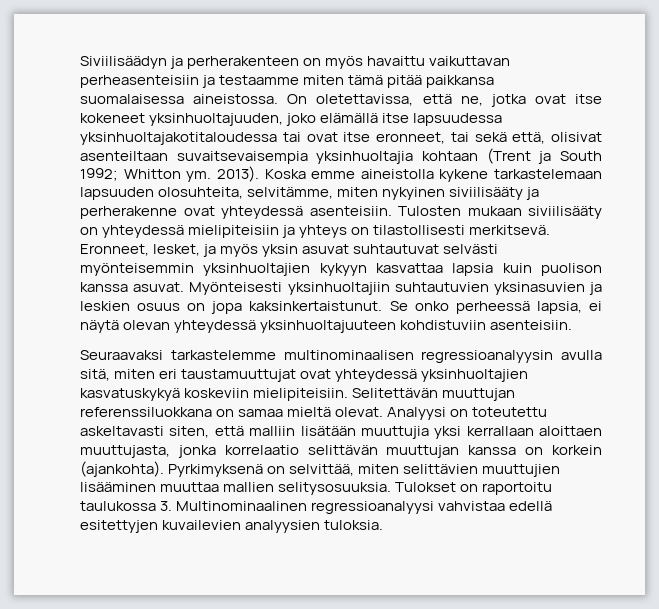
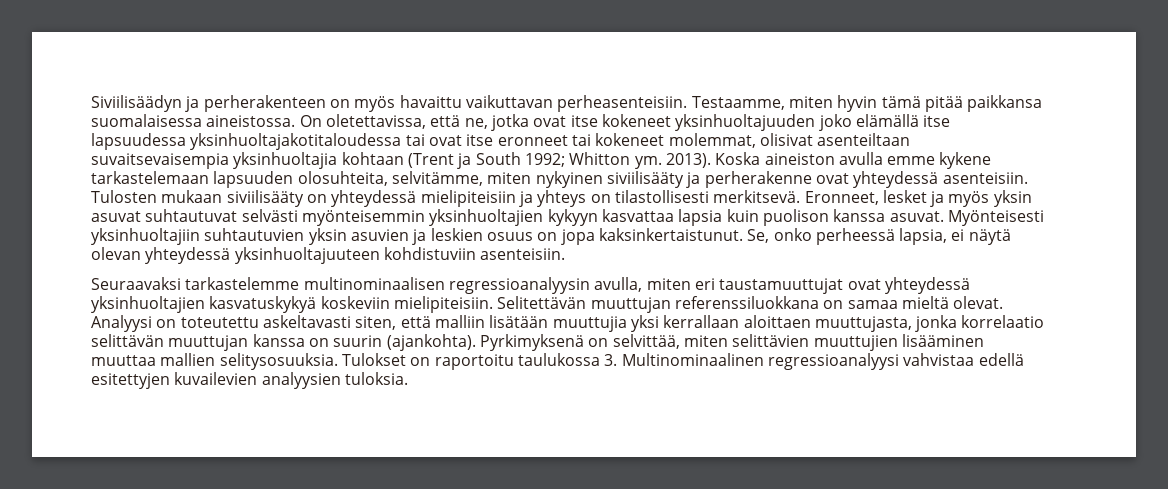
- Siviilisäädyn ja perherakenteen on myös havaittu vaikuttavan perheasenteisiin ja testaamme miten tämä pitää paikkansa suomalaisessa aineistossa.
+ Siviilisäädyn ja perherakenteen on myös havaittu vaikuttavan perheasenteisiin. Testaamme, miten hyvin tämä pitää paikkansa suomalaisessa aineistossa.
- On oletettavissa, että ne, jotka ovat itse kokeneet yksinhuoltajuuden, joko elämällä itse lapsuudessa yksinhuoltajakotitaloudessa tai ovat itse eronneet, tai sekä että, olisivat asenteiltaan suvaitsevaisempia yksinhuoltajia kohtaan (Trent ja South 1992; Whitton ym.
+ On oletettavissa, että ne, jotka ovat itse kokeneet yksinhuoltajuuden joko elämällä itse lapsuudessa yksinhuoltajakotitaloudessa tai ovat itse eronneet tai kokeneet molemmat, olisivat asenteiltaan suvaitsevaisempia yksinhuoltajia kohtaan (Trent ja South 1992; Whitton ym.
- Koska emme aineistolla kykene tarkastelemaan lapsuuden olosuhteita, selvitämme, miten nykyinen siviilisääty ja perherakenne ovat yhteydessä asenteisiin.
+ Koska aineiston avulla emme kykene tarkastelemaan lapsuuden olosuhteita, selvitämme, miten nykyinen siviilisääty ja perherakenne ovat yhteydessä asenteisiin.
- Eronneet, lesket, ja myös yksin asuvat suhtautuvat selvästi myönteisemmin yksinhuoltajien kykyyn kasvattaa lapsia kuin puolison kanssa asuvat.
+ Eronneet, lesket ja myös yksin asuvat suhtautuvat selvästi myönteisemmin yksinhuoltajien kykyyn kasvattaa lapsia kuin puolison kanssa asuvat.
- Myönteisesti yksinhuoltajiin suhtautuvien yksinasuvien ja leskien osuus on jopa kaksinkertaistunut.
+ Myönteisesti yksinhuoltajiin suhtautuvien yksin asuvien ja leskien osuus on jopa kaksinkertaistunut.
- Se onko perheessä lapsia, ei näytä olevan yhteydessä yksinhuoltajuuteen kohdistuviin asenteisiin.
+ Se, onko perheessä lapsia, ei näytä olevan yhteydessä yksinhuoltajuuteen kohdistuviin asenteisiin.
- Seuraavaksi tarkastelemme multinominaalisen regressioanalyysin avulla sitä, miten eri taustamuuttujat ovat yhteydessä yksinhuoltajien kasvatuskykyä koskeviin mielipiteisiin.
+ Seuraavaksi tarkastelemme multinominaalisen regressioanalyysin avulla, miten eri taustamuuttujat ovat yhteydessä yksinhuoltajien kasvatuskykyä koskeviin mielipiteisiin.
- Analyysi on toteutettu askeltavasti siten, että malliin lisätään muuttujia yksi kerrallaan aloittaen muuttujasta, jonka korrelaatio selittävän muuttujan kanssa on korkein (ajankohta).
+ Analyysi on toteutettu askeltavasti siten, että malliin lisätään muuttujia yksi kerrallaan aloittaen muuttujasta, jonka korrelaatio selittävän muuttujan kanssa on suurin (ajankohta).

